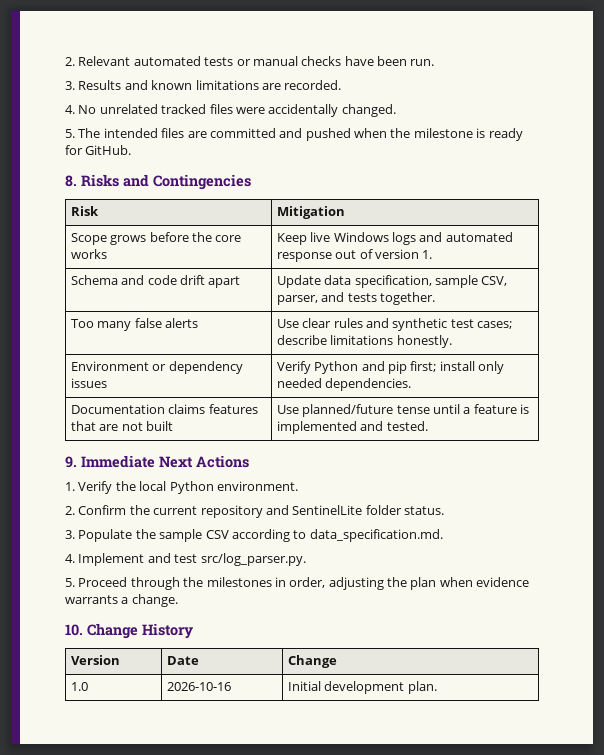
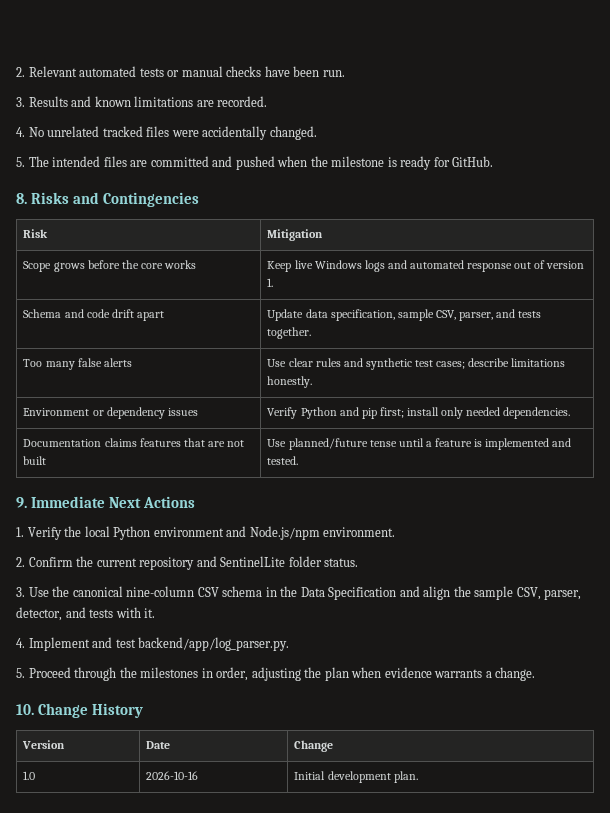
- 1. Verify the local Python environment.
+ 1. Verify the local Python environment and Node.js/npm environment.
- 3. Populate the sample CSV according to data_specification.md.
+ 3. Use the canonical nine-column CSV schema in the Data Specification and align the sample CSV, parser, detector, and tests with it.
- 4. Implement and test src/log_parser.py.
+ 4. Implement and test backend/app/log_parser.py.

